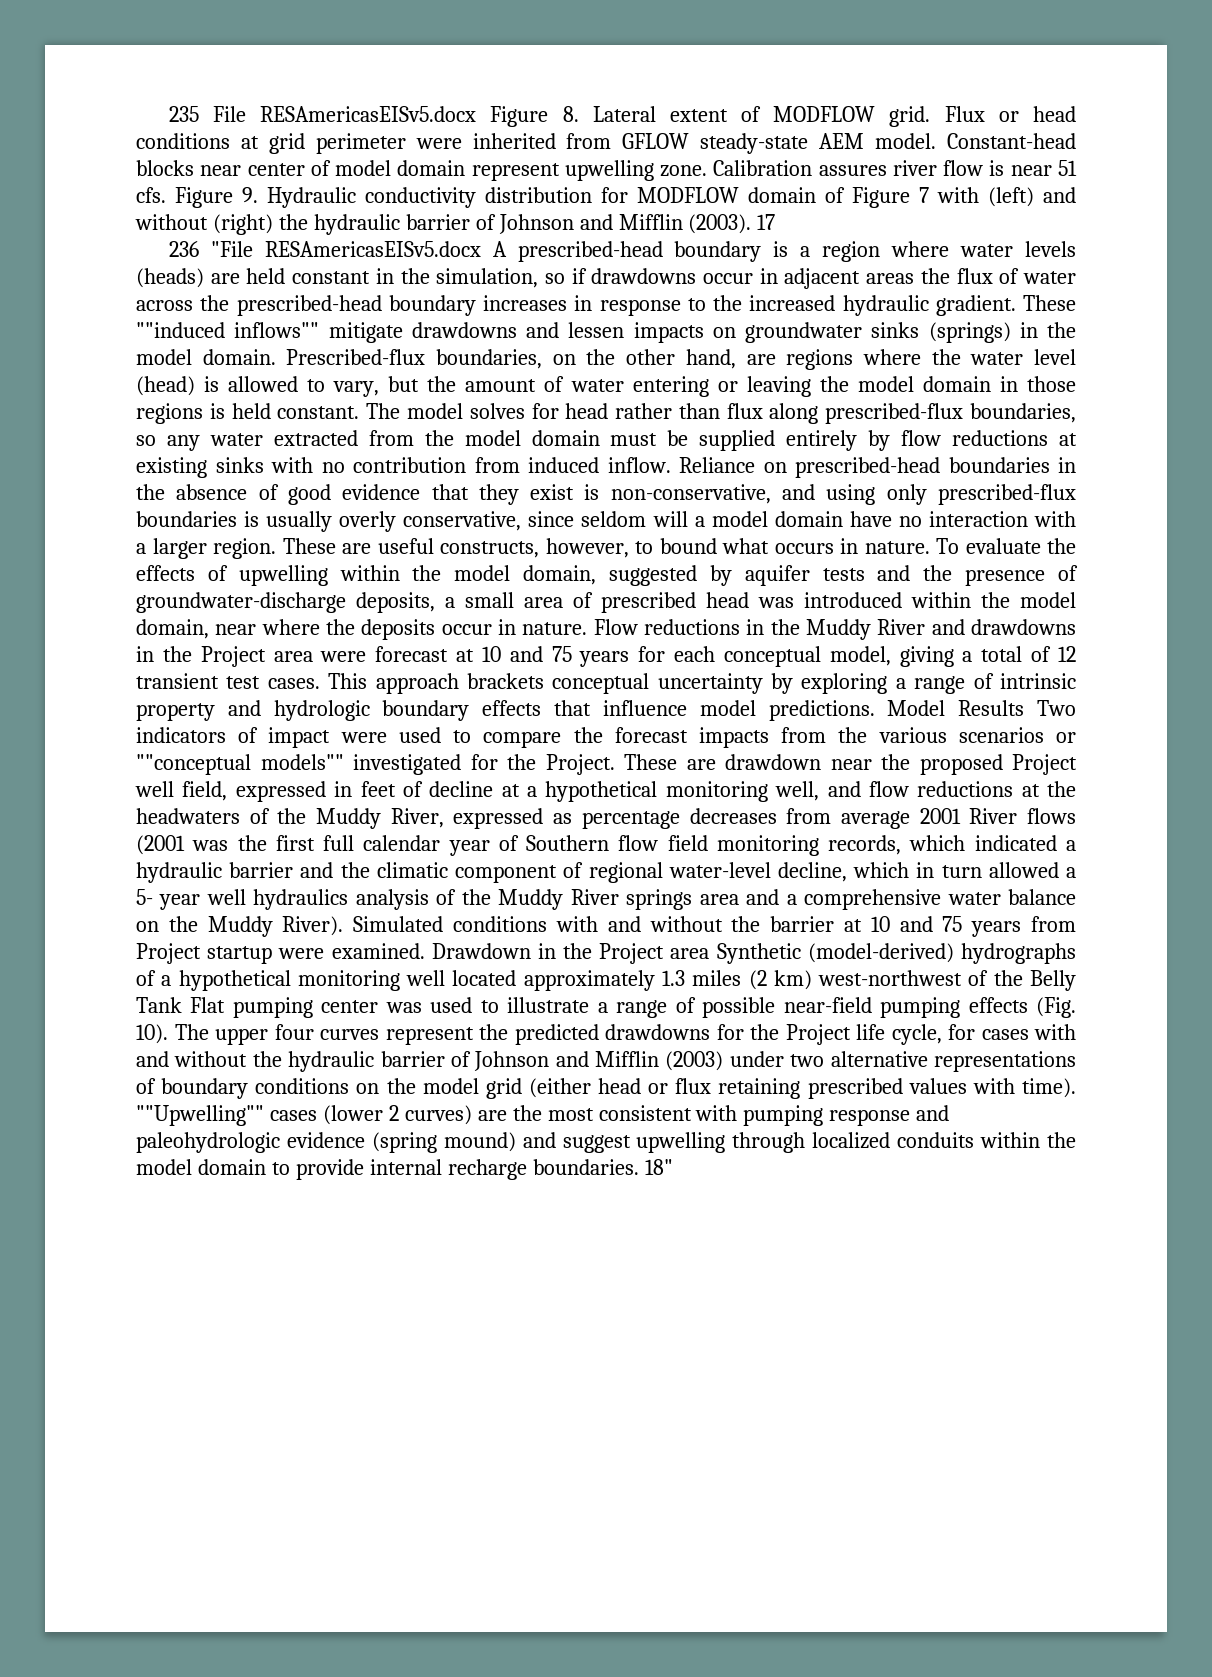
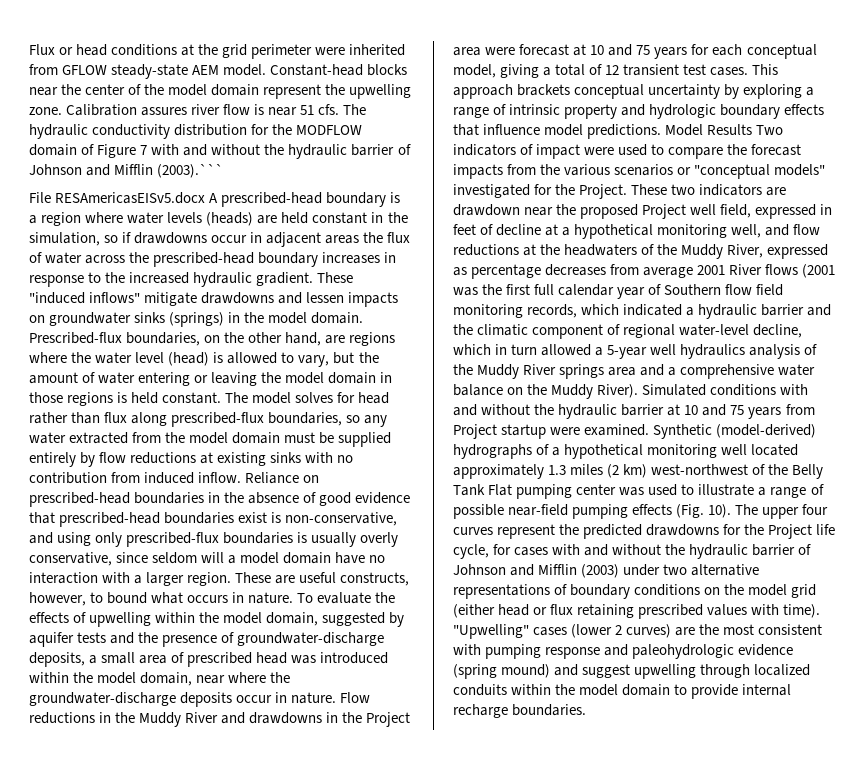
- 235 File RESAmericasEISv5.docx Figure 8. Lateral extent of MODFLOW grid. Flux or head conditions at grid perimeter were inherited from GFLOW steady-state AEM model.
+ Flux or head conditions at the grid perimeter were inherited from GFLOW steady-state AEM model.
- Constant-head blocks near center of model domain represent upwelling zone.
+ Constant-head blocks near the center of the model domain represent the upwelling zone.
- Figure 9. Hydraulic conductivity distribution for MODFLOW domain of Figure 7 with (left) and without (right) the hydraulic barrier of Johnson and Mifflin (2003). 17
- 236 "File RESAmericasEISv5.docx A prescribed-head boundary is a region where water levels (heads) are held constant in the simulation, so if drawdowns occur in adjacent areas the flux of water across the prescribed-head boundary increases in response to the increased hydraulic gradient.
+ The hydraulic conductivity distribution for the MODFLOW domain of Figure 7 with and without the hydraulic barrier of Johnson and Mifflin (2003).```
+ File RESAmericasEISv5.docx A prescribed-head boundary is a region where water levels (heads) are held constant in the simulation, so if drawdowns occur in adjacent areas the flux of water across the prescribed-head boundary increases in response to the increased hydraulic gradient.
- These ""induced inflows"" mitigate drawdowns and lessen impacts on groundwater sinks (springs) in the model domain.
+ These "induced inflows" mitigate drawdowns and lessen impacts on groundwater sinks (springs) in the model domain.
- Reliance on prescribed-head boundaries in the absence of good evidence that they exist is non-conservative, and using only prescribed-flux boundaries is usually overly conservative, since seldom will a model domain have no interaction with a larger region.
+ Reliance on prescribed-head boundaries in the absence of good evidence that prescribed-head boundaries exist is non-conservative, and using only prescribed-flux boundaries is usually overly conservative, since seldom will a model domain have no interaction with a larger region.
- To evaluate the effects of upwelling within the model domain, suggested by aquifer tests and the presence of groundwater-discharge deposits, a small area of prescribed head was introduced within the model domain, near where the deposits occur in nature.
+ To evaluate the effects of upwelling within the model domain, suggested by aquifer tests and the presence of groundwater-discharge deposits, a small area of prescribed head was introduced within the model domain, near where the groundwater-discharge deposits occur in nature.
- Model Results Two indicators of impact were used to compare the forecast impacts from the various scenarios or ""conceptual models"" investigated for the Project.
+ Model Results Two indicators of impact were used to compare the forecast impacts from the various scenarios or "conceptual models" investigated for the Project.
- These are drawdown near the proposed Project well field, expressed in feet of decline at a hypothetical monitoring well, and flow reductions at the headwaters of the Muddy River, expressed as percentage decreases from average 2001 River flows (2001 was the first full calendar year of Southern flow field monitoring records, which indicated a hydraulic barrier and the climatic component of regional water-level decline, which in turn allowed a 5- year well hydraulics analysis of the Muddy River springs area and a comprehensive water balance on the Muddy River).
+ These two indicators are drawdown near the proposed Project well field, expressed in feet of decline at a hypothetical monitoring well, and flow reductions at the headwaters of the Muddy River, expressed as percentage decreases from average 2001 River flows (2001 was the first full calendar year of Southern flow field monitoring records, which indicated a hydraulic barrier and the climatic component of regional water-level decline, which in turn allowed a 5-year well hydraulics analysis of the Muddy River springs area and a comprehensive water balance on the Muddy River).
- Simulated conditions with and without the barrier at 10 and 75 years from Project startup were examined.
+ Simulated conditions with and without the hydraulic barrier at 10 and 75 years from Project startup were examined.
- Drawdown in the Project area Synthetic (model-derived) hydrographs of a hypothetical monitoring well located approximately 1.3 miles (2 km) west-northwest of the Belly Tank Flat pumping center was used to illustrate a range of possible near-field pumping effects (Fig. 10).
+ Synthetic (model-derived) hydrographs of a hypothetical monitoring well located approximately 1.3 miles (2 km) west-northwest of the Belly Tank Flat pumping center was used to illustrate a range of possible near-field pumping effects (Fig. 10).
- ""Upwelling"" cases (lower 2 curves) are the most consistent with pumping response and paleohydrologic evidence (spring mound) and suggest upwelling through localized conduits within the model domain to provide internal recharge boundaries. 18"
+ "Upwelling" cases (lower 2 curves) are the most consistent with pumping response and paleohydrologic evidence (spring mound) and suggest upwelling through localized conduits within the model domain to provide internal recharge boundaries.

